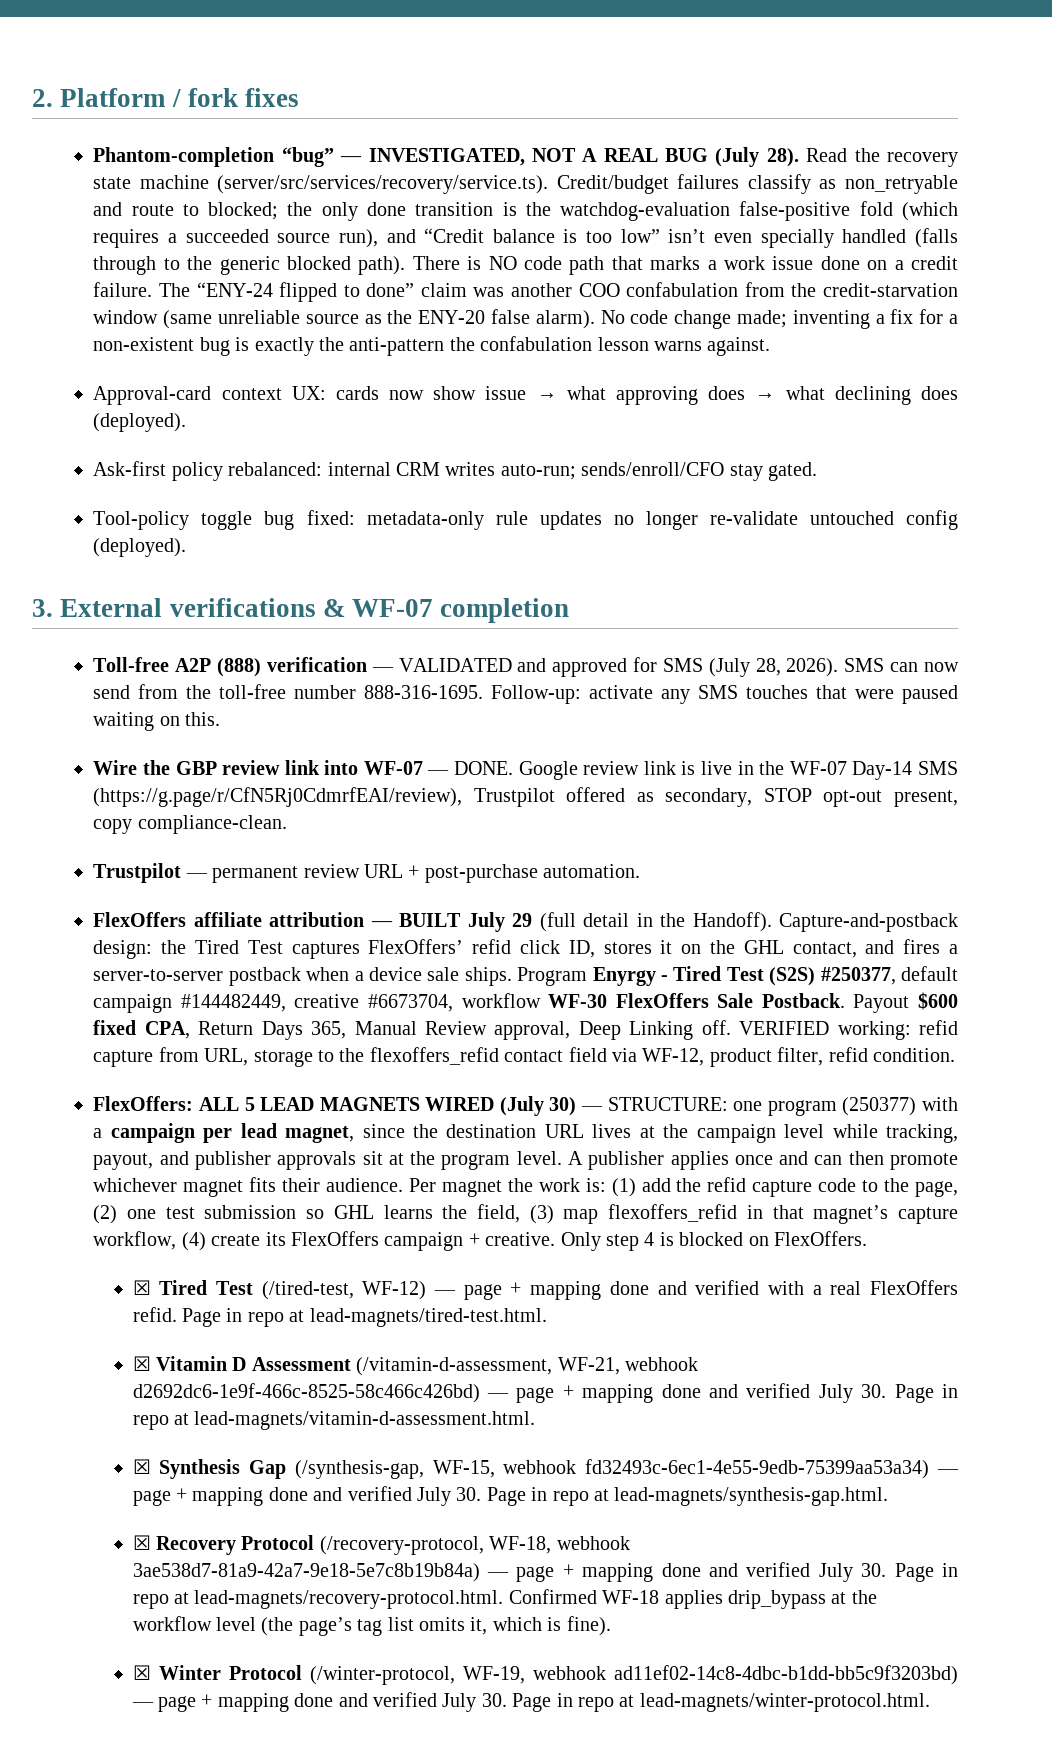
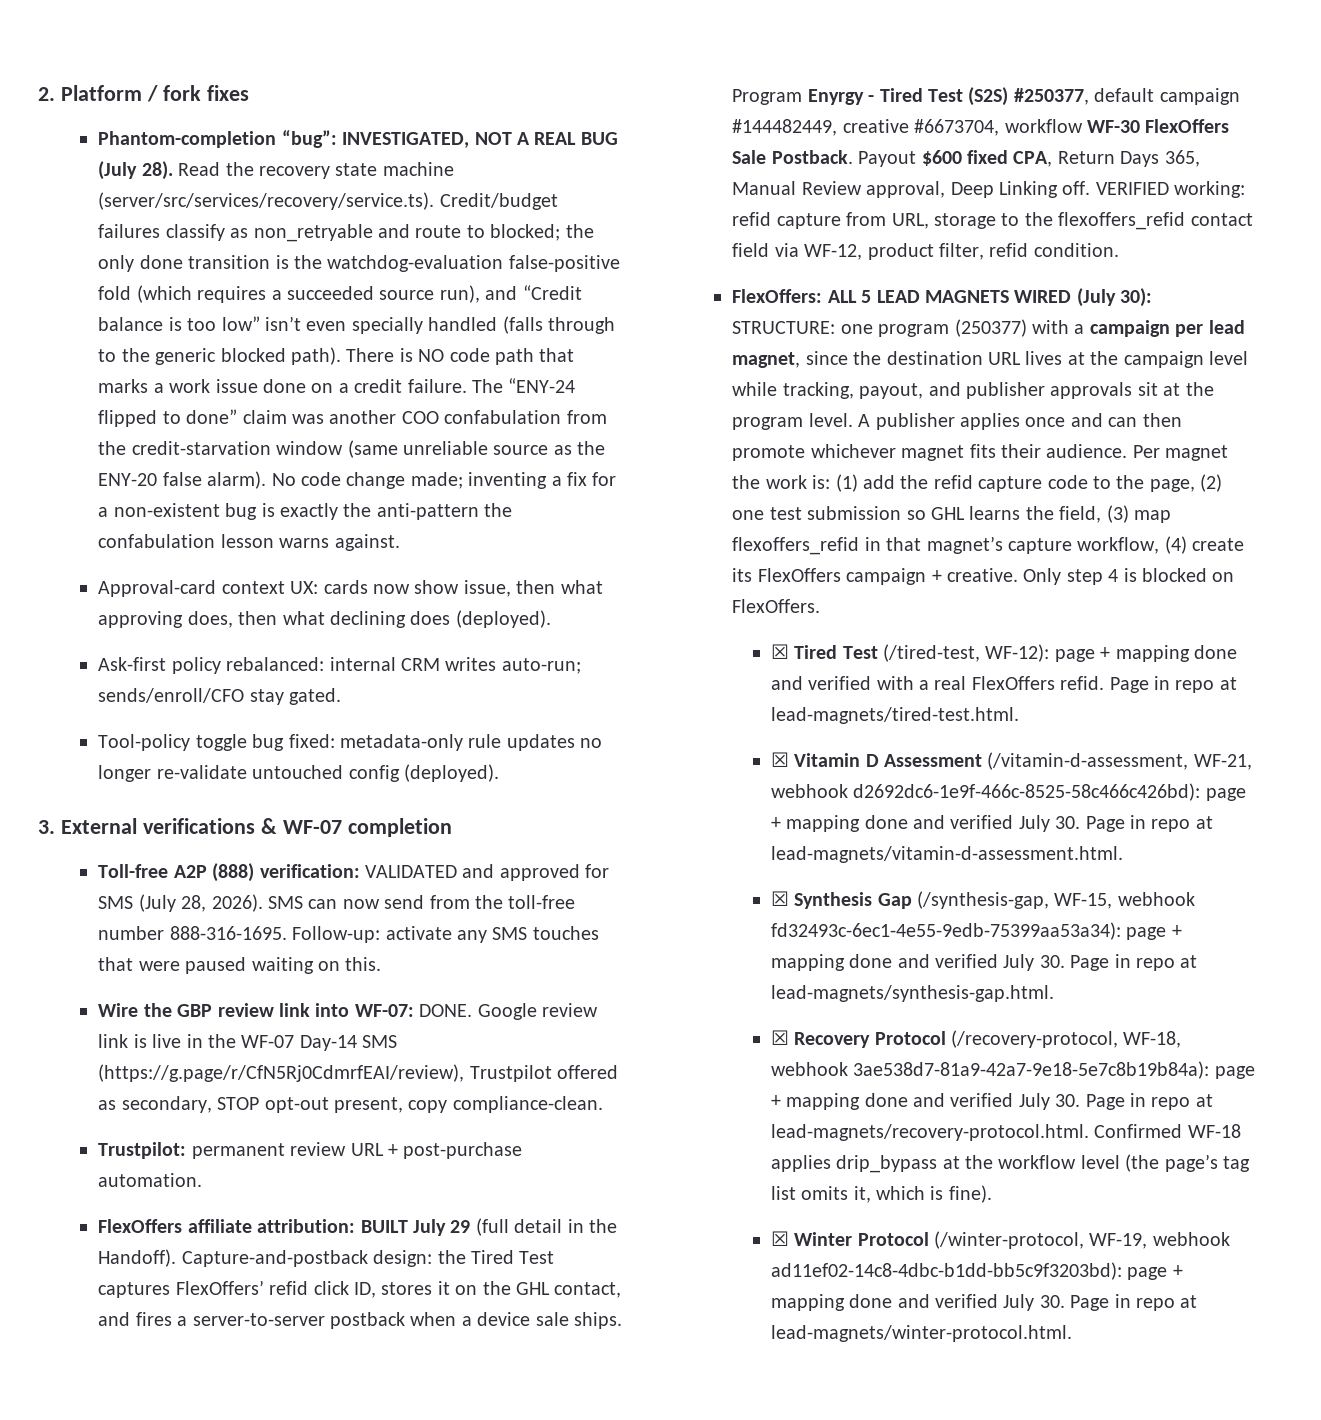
- Phantom-completion “bug” — INVESTIGATED, NOT A REAL BUG (July 28).
+ Phantom-completion “bug”: INVESTIGATED, NOT A REAL BUG (July 28).
- Approval-card context UX: cards now show issue → what approving does → what declining does (deployed).
+ Approval-card context UX: cards now show issue, then what approving does, then what declining does (deployed).
- Toll-free A2P (888) verification — VALIDATED and approved for SMS (July 28, 2026).
+ Toll-free A2P (888) verification: VALIDATED and approved for SMS (July 28, 2026).
- Wire the GBP review link into WF-07 — DONE.
+ Wire the GBP review link into WF-07: DONE.
- Trustpilot — permanent review URL + post-purchase automation.
+ Trustpilot: permanent review URL + post-purchase automation.
- FlexOffers affiliate attribution — BUILT July 29 (full detail in the Handoff).
+ FlexOffers affiliate attribution: BUILT July 29 (full detail in the Handoff).
- FlexOffers: ALL 5 LEAD MAGNETS WIRED (July 30) — STRUCTURE: one program (250377) with a campaign per lead magnet, since the destination URL lives at the campaign level while tracking, payout, and publisher approvals sit at the program level.
+ FlexOffers: ALL 5 LEAD MAGNETS WIRED (July 30): STRUCTURE: one program (250377) with a campaign per lead magnet, since the destination URL lives at the campaign level while tracking, payout, and publisher approvals sit at the program level.
- ☒ Tired Test (/tired-test, WF-12) — page + mapping done and verified with a real FlexOffers refid.
+ ☒ Tired Test (/tired-test, WF-12): page + mapping done and verified with a real FlexOffers refid.
- ☒ Vitamin D Assessment (/vitamin-d-assessment, WF-21, webhook d2692dc6-1e9f-466c-8525-58c466c426bd) — page + mapping done and verified July 30. Page in repo at lead-magnets/vitamin-d-assessment.html.
+ ☒ Vitamin D Assessment (/vitamin-d-assessment, WF-21, webhook d2692dc6-1e9f-466c-8525-58c466c426bd): page + mapping done and verified July 30. Page in repo at lead-magnets/vitamin-d-assessment.html.
- ☒ Synthesis Gap (/synthesis-gap, WF-15, webhook fd32493c-6ec1-4e55-9edb-75399aa53a34) — page + mapping done and verified July 30. Page in repo at lead-magnets/synthesis-gap.html.
+ ☒ Synthesis Gap (/synthesis-gap, WF-15, webhook fd32493c-6ec1-4e55-9edb-75399aa53a34): page + mapping done and verified July 30. Page in repo at lead-magnets/synthesis-gap.html.
- ☒ Recovery Protocol (/recovery-protocol, WF-18, webhook 3ae538d7-81a9-42a7-9e18-5e7c8b19b84a) — page + mapping done and verified July 30. Page in repo at lead-magnets/recovery-protocol.html. Confirmed WF-18 applies drip_bypass at the workflow level (the page’s tag list omits it, which is fine).
+ ☒ Recovery Protocol (/recovery-protocol, WF-18, webhook 3ae538d7-81a9-42a7-9e18-5e7c8b19b84a): page + mapping done and verified July 30. Page in repo at lead-magnets/recovery-protocol.html. Confirmed WF-18 applies drip_bypass at the workflow level (the page’s tag list omits it, which is fine).
- ☒ Winter Protocol (/winter-protocol, WF-19, webhook ad11ef02-14c8-4dbc-b1dd-bb5c9f3203bd) — page + mapping done and verified July 30. Page in repo at lead-magnets/winter-protocol.html.
+ ☒ Winter Protocol (/winter-protocol, WF-19, webhook ad11ef02-14c8-4dbc-b1dd-bb5c9f3203bd): page + mapping done and verified July 30. Page in repo at lead-magnets/winter-protocol.html.

